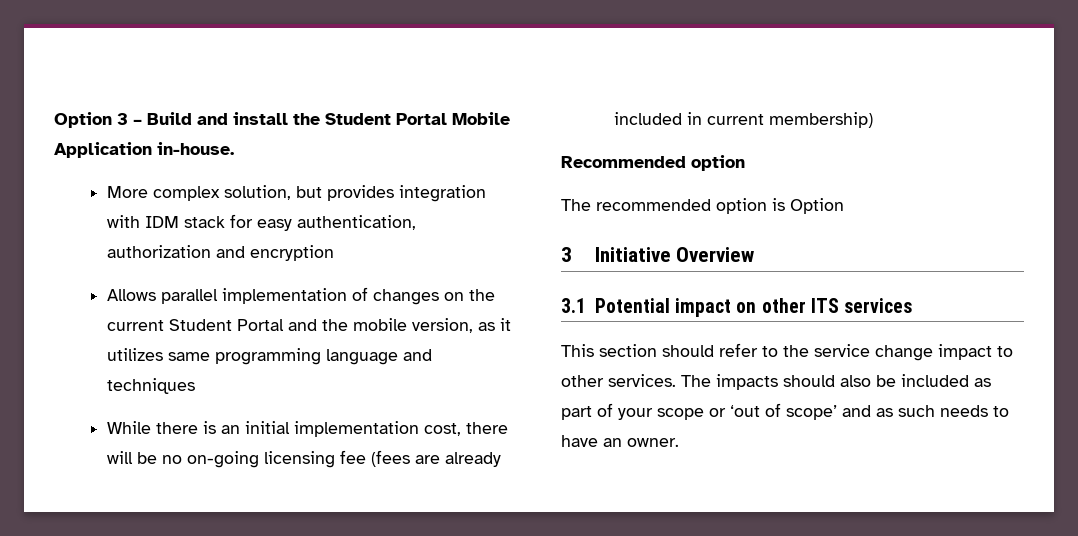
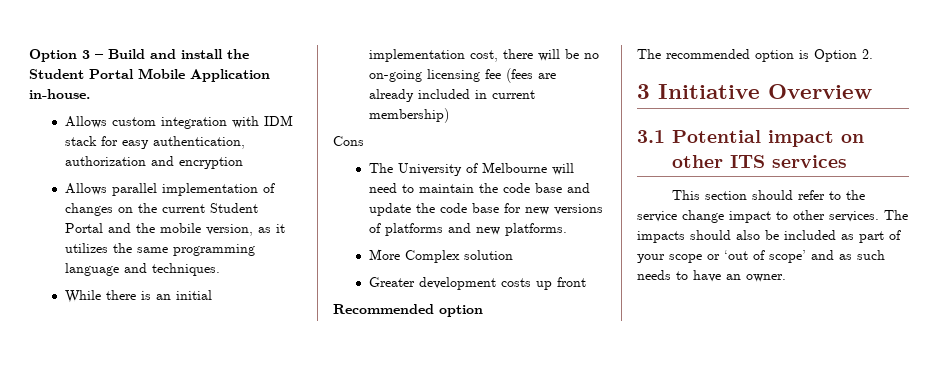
- More complex solution, but provides integration with IDM stack for easy authentication, authorization and encryption
+ Allows custom integration with IDM stack for easy authentication, authorization and encryption
- Allows parallel implementation of changes on the current Student Portal and the mobile version, as it utilizes same programming language and techniques
+ Allows parallel implementation of changes on the current Student Portal and the mobile version, as it utilizes the same programming language and techniques.
+ Cons
+ The University of Melbourne will need to maintain the code base and update the code base for new versions of platforms and new platforms.
+ More Complex solution
+ Greater development costs up front
- The recommended option is Option
+ The recommended option is Option 2.

